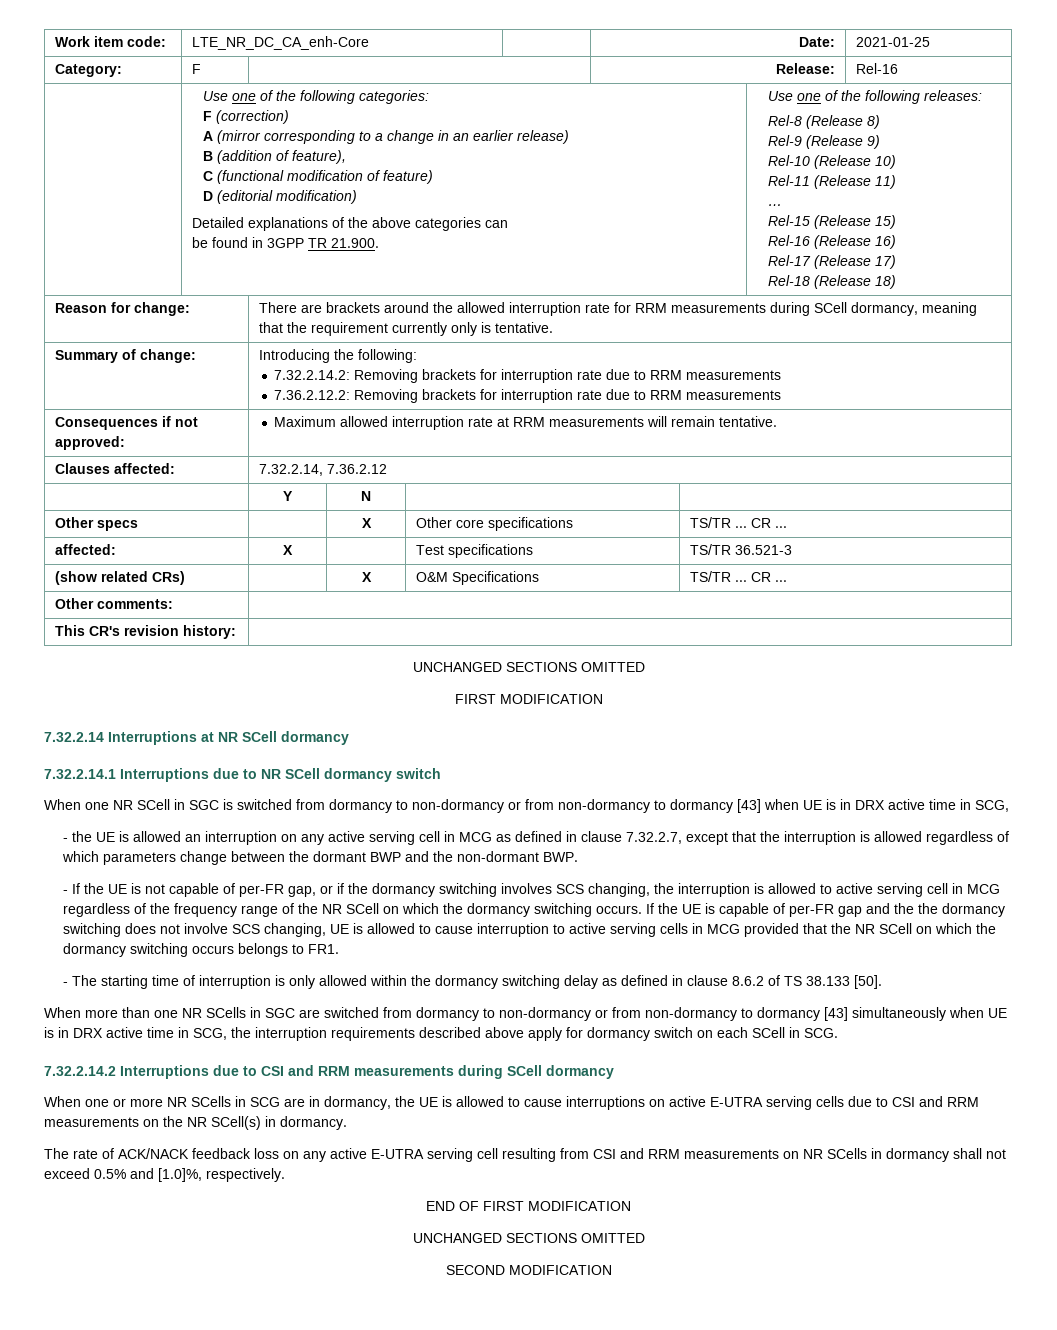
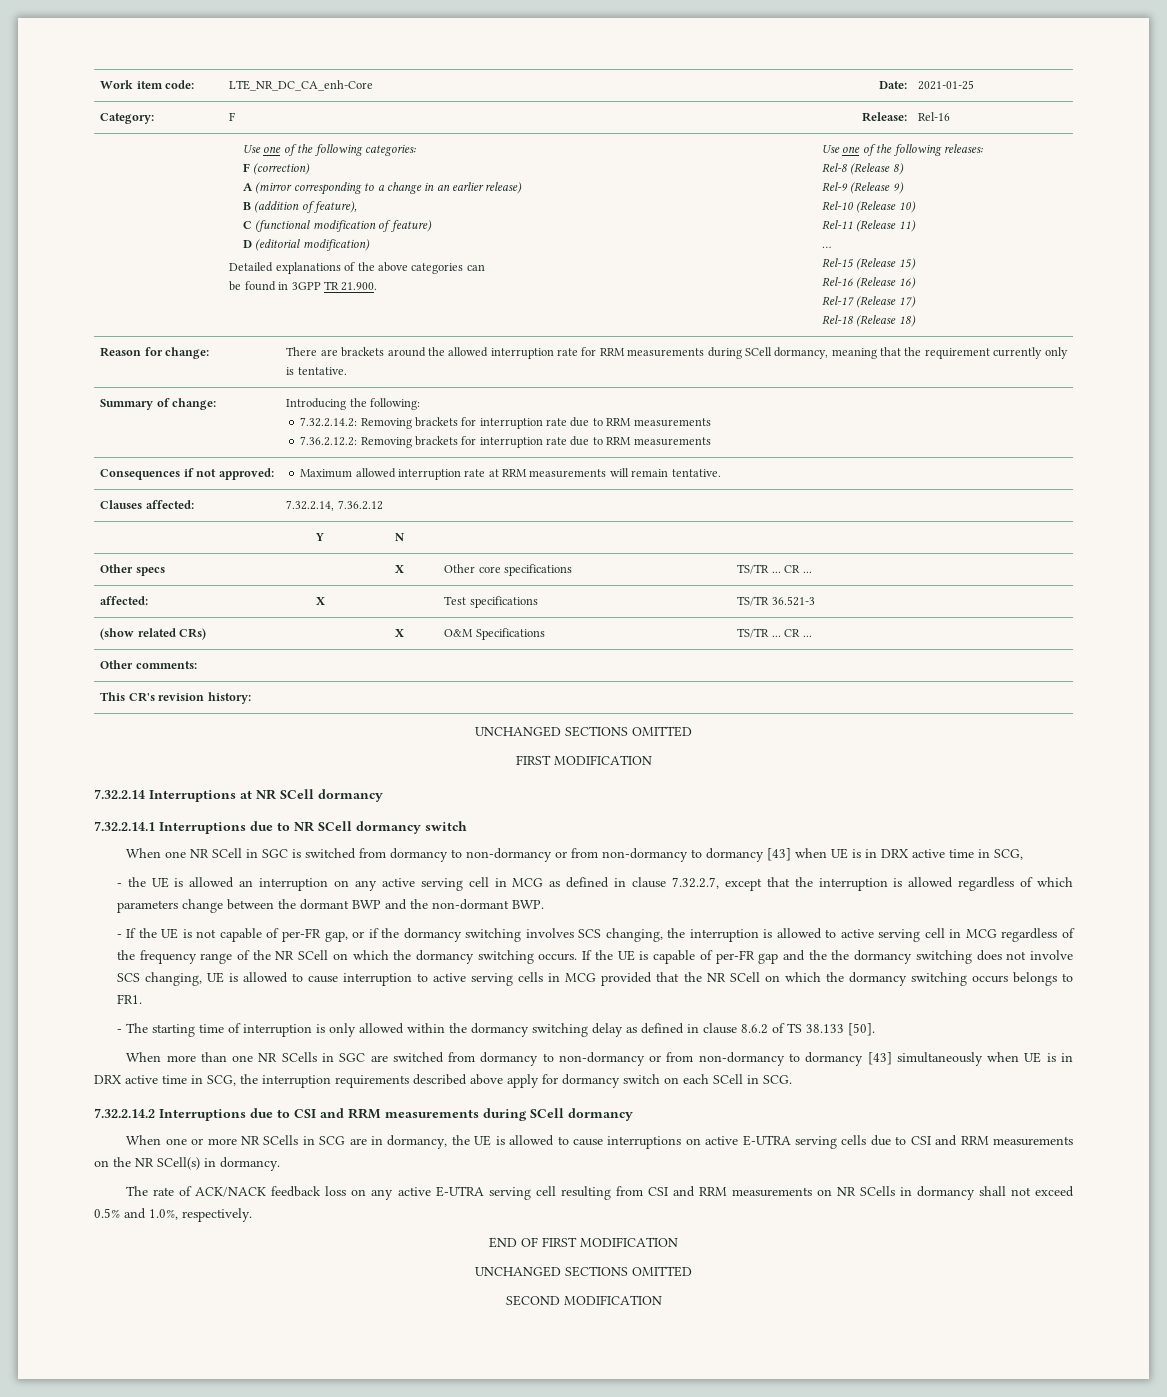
- The rate of ACK/NACK feedback loss on any active E-UTRA serving cell resulting from CSI and RRM measurements on NR SCells in dormancy shall not exceed 0.5% and [1.0]%, respectively.
+ The rate of ACK/NACK feedback loss on any active E-UTRA serving cell resulting from CSI and RRM measurements on NR SCells in dormancy shall not exceed 0.5% and 1.0%, respectively.

